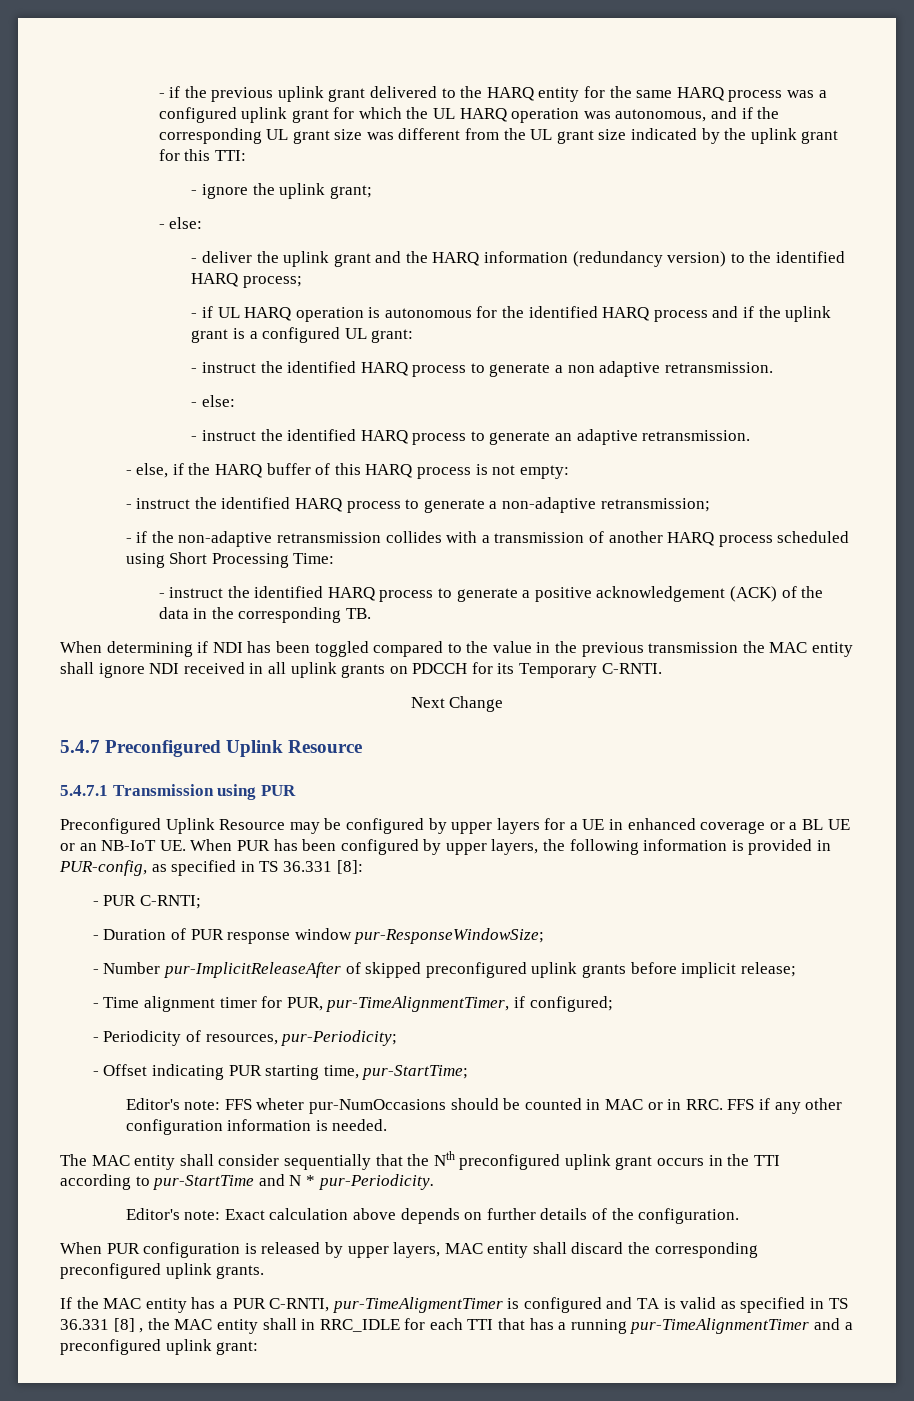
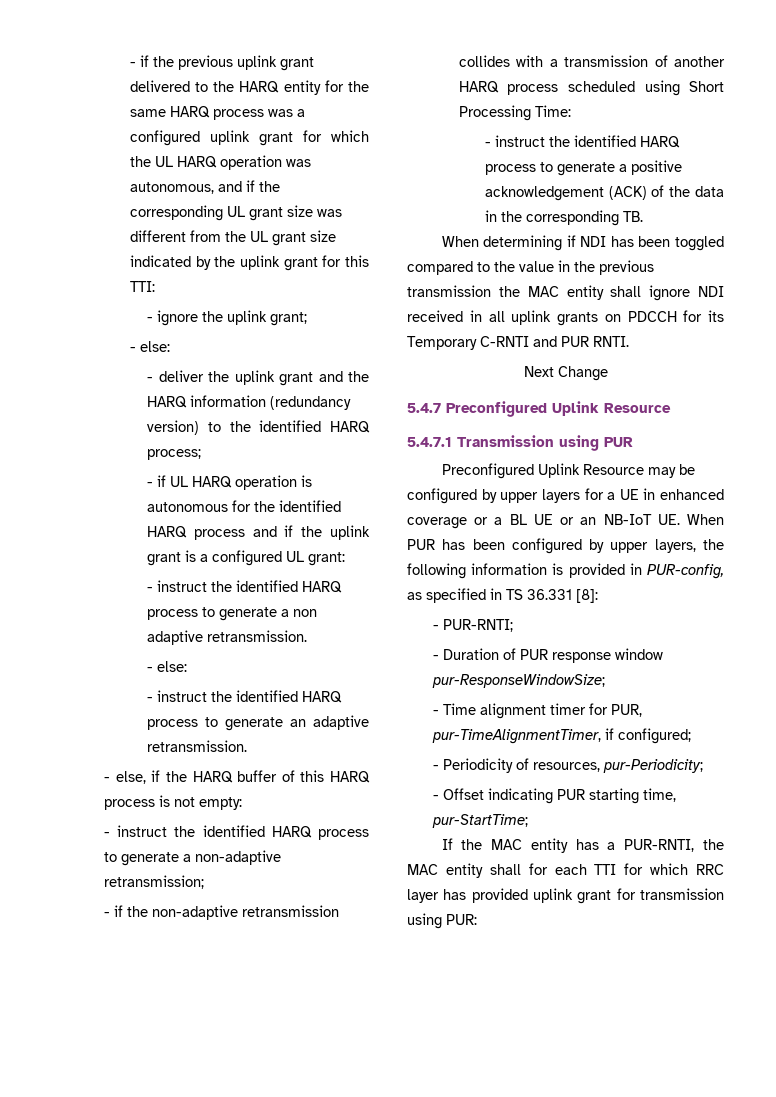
- When determining if NDI has been toggled compared to the value in the previous transmission the MAC entity shall ignore NDI received in all uplink grants on PDCCH for its Temporary C-RNTI.
+ When determining if NDI has been toggled compared to the value in the previous transmission the MAC entity shall ignore NDI received in all uplink grants on PDCCH for its Temporary C-RNTI and PUR RNTI.
- - PUR C-RNTI;
+ - PUR-RNTI;
- - Number pur-ImplicitReleaseAfter of skipped preconfigured uplink grants before implicit release;
- Editor's note: FFS wheter pur-NumOccasions should be counted in MAC or in RRC. FFS if any other configuration information is needed.
- The MAC entity shall consider sequentially that the Nth preconfigured uplink grant occurs in the TTI according to pur-StartTime and N * pur-Periodicity.
- Editor's note: Exact calculation above depends on further details of the configuration.
- When PUR configuration is released by upper layers, MAC entity shall discard the corresponding preconfigured uplink grants.
- If the MAC entity has a PUR C-RNTI, pur-TimeAligmentTimer is configured and TA is valid as specified in TS 36.331 [8] , the MAC entity shall in RRC_IDLE for each TTI that has a running pur-TimeAlignmentTimer and a preconfigured uplink grant:
+ If the MAC entity has a PUR-RNTI, the MAC entity shall for each TTI for which RRC layer has provided uplink grant for transmission using PUR:

